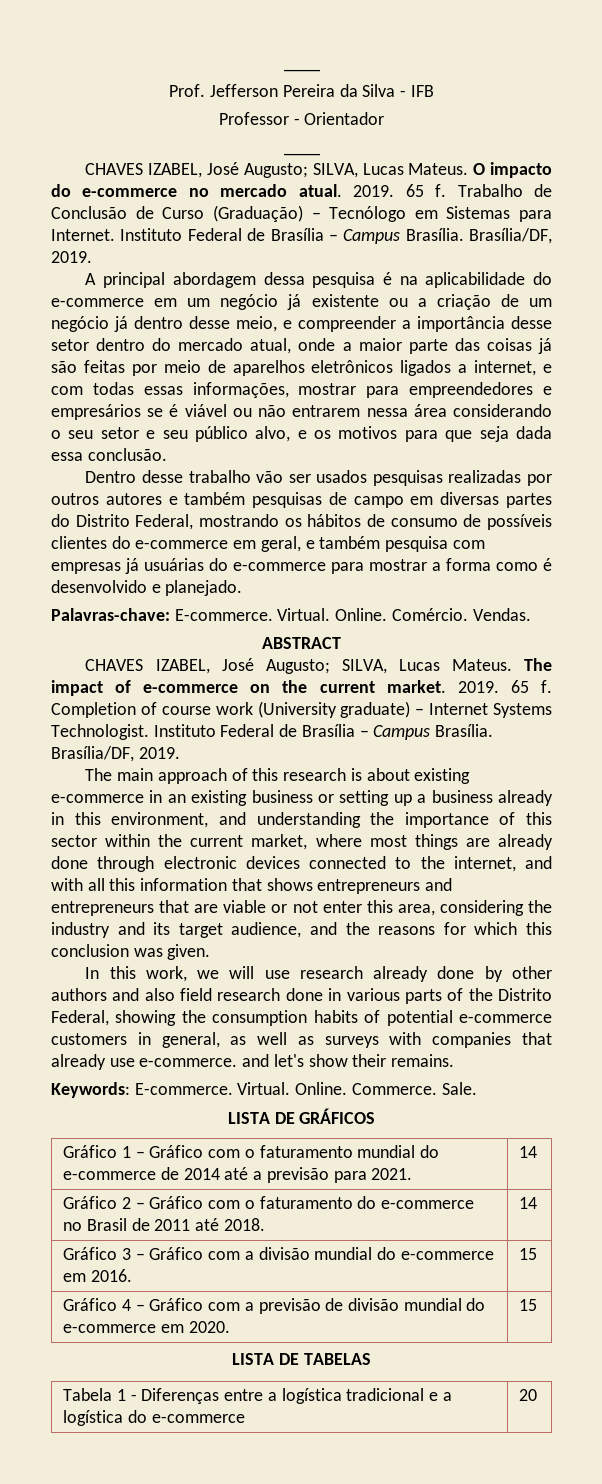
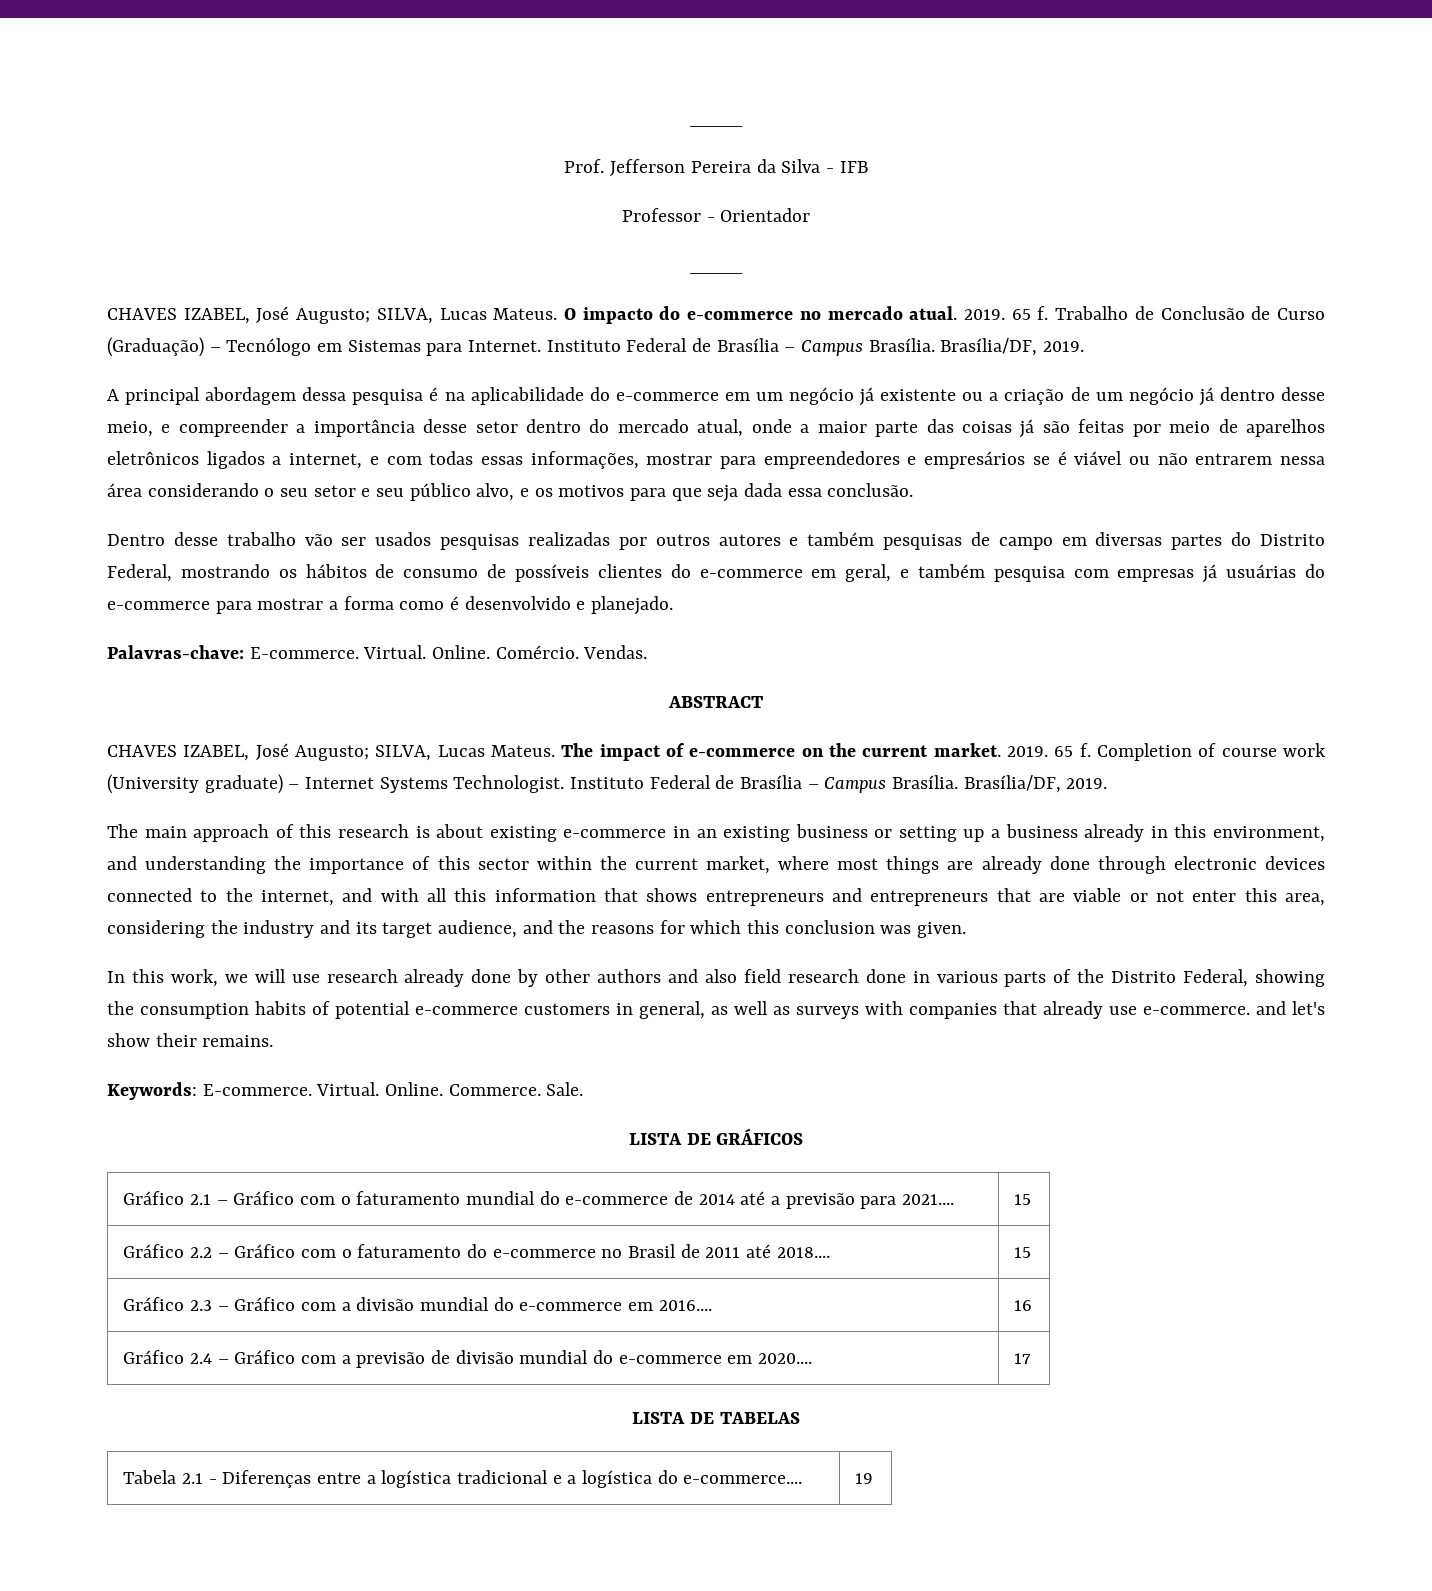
- Gráfico 1 – Gráfico com o faturamento mundial do e-commerce de 2014 até a previsão para 2021. | 14
- Gráfico 2 – Gráfico com o faturamento do e-commerce no Brasil de 2011 até 2018. | 14
- Gráfico 3 – Gráfico com a divisão mundial do e-commerce em 2016. | 15
- Gráfico 4 – Gráfico com a previsão de divisão mundial do e-commerce em 2020. | 15
+ Gráfico 2.1 – Gráfico com o faturamento mundial do e-commerce de 2014 até a previsão para 2021.... | 15
+ Gráfico 2.2 – Gráfico com o faturamento do e-commerce no Brasil de 2011 até 2018.... | 15
+ Gráfico 2.3 – Gráfico com a divisão mundial do e-commerce em 2016.... | 16
+ Gráfico 2.4 – Gráfico com a previsão de divisão mundial do e-commerce em 2020.... | 17
- Tabela 1 - Diferenças entre a logística tradicional e a logística do e-commerce | 20
+ Tabela 2.1 - Diferenças entre a logística tradicional e a logística do e-commerce.... | 19

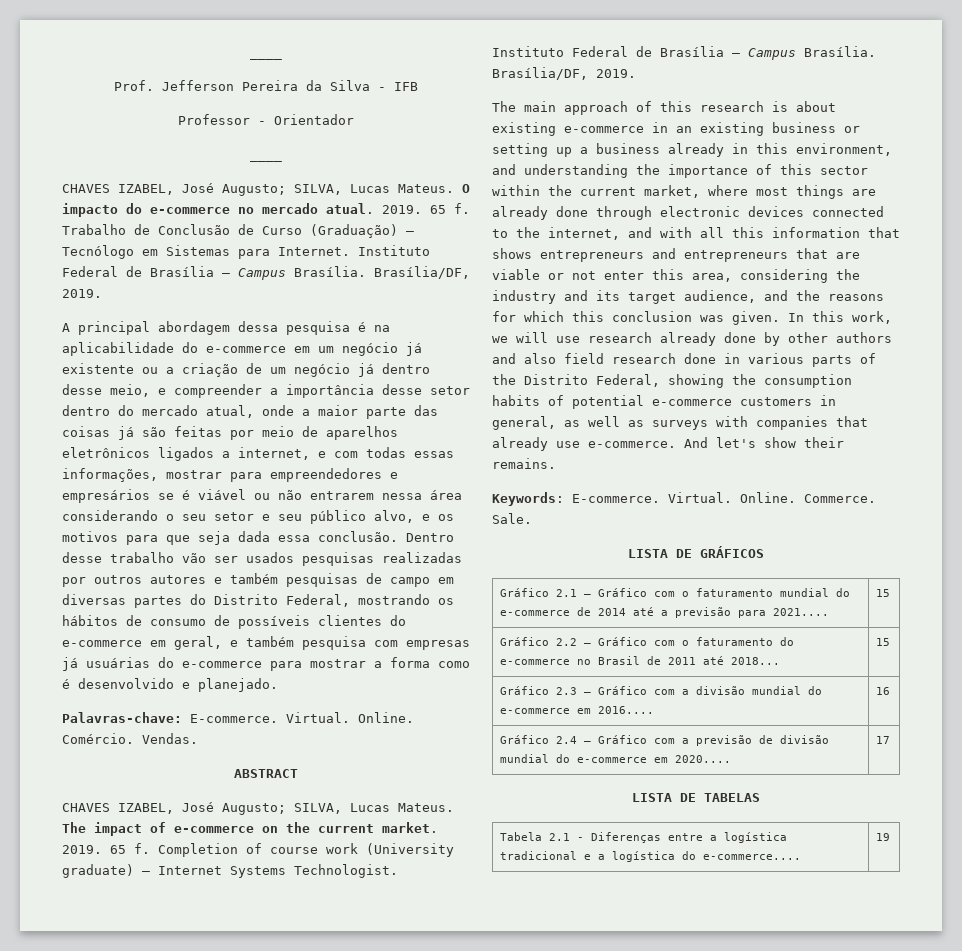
- A principal abordagem dessa pesquisa é na aplicabilidade do e-commerce em um negócio já existente ou a criação de um negócio já dentro desse meio, e compreender a importância desse setor dentro do mercado atual, onde a maior parte das coisas já são feitas por meio de aparelhos eletrônicos ligados a internet, e com todas essas informações, mostrar para empreendedores e empresários se é viável ou não entrarem nessa área considerando o seu setor e seu público alvo, e os motivos para que seja dada essa conclusão.
- Dentro desse trabalho vão ser usados pesquisas realizadas por outros autores e também pesquisas de campo em diversas partes do Distrito Federal, mostrando os hábitos de consumo de possíveis clientes do e-commerce em geral, e também pesquisa com empresas já usuárias do e-commerce para mostrar a forma como é desenvolvido e planejado.
+ A principal abordagem dessa pesquisa é na aplicabilidade do e-commerce em um negócio já existente ou a criação de um negócio já dentro desse meio, e compreender a importância desse setor dentro do mercado atual, onde a maior parte das coisas já são feitas por meio de aparelhos eletrônicos ligados a internet, e com todas essas informações, mostrar para empreendedores e empresários se é viável ou não entrarem nessa área considerando o seu setor e seu público alvo, e os motivos para que seja dada essa conclusão. Dentro desse trabalho vão ser usados pesquisas realizadas por outros autores e também pesquisas de campo em diversas partes do Distrito Federal, mostrando os hábitos de consumo de possíveis clientes do e-commerce em geral, e também pesquisa com empresas já usuárias do e-commerce para mostrar a forma como é desenvolvido e planejado.
- The main approach of this research is about existing e-commerce in an existing business or setting up a business already in this environment, and understanding the importance of this sector within the current market, where most things are already done through electronic devices connected to the internet, and with all this information that shows entrepreneurs and entrepreneurs that are viable or not enter this area, considering the industry and its target audience, and the reasons for which this conclusion was given.
- In this work, we will use research already done by other authors and also field research done in various parts of the Distrito Federal, showing the consumption habits of potential e-commerce customers in general, as well as surveys with companies that already use e-commerce. and let's show their remains.
+ The main approach of this research is about existing e-commerce in an existing business or setting up a business already in this environment, and understanding the importance of this sector within the current market, where most things are already done through electronic devices connected to the internet, and with all this information that shows entrepreneurs and entrepreneurs that are viable or not enter this area, considering the industry and its target audience, and the reasons for which this conclusion was given. In this work, we will use research already done by other authors and also field research done in various parts of the Distrito Federal, showing the consumption habits of potential e-commerce customers in general, as well as surveys with companies that already use e-commerce. And let's show their remains.
- Gráfico 2.2 – Gráfico com o faturamento do e-commerce no Brasil de 2011 até 2018.... | 15
+ Gráfico 2.2 – Gráfico com o faturamento do e-commerce no Brasil de 2011 até 2018... | 15

